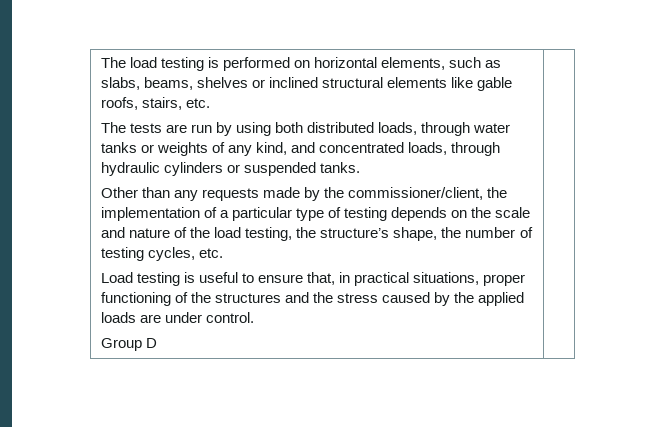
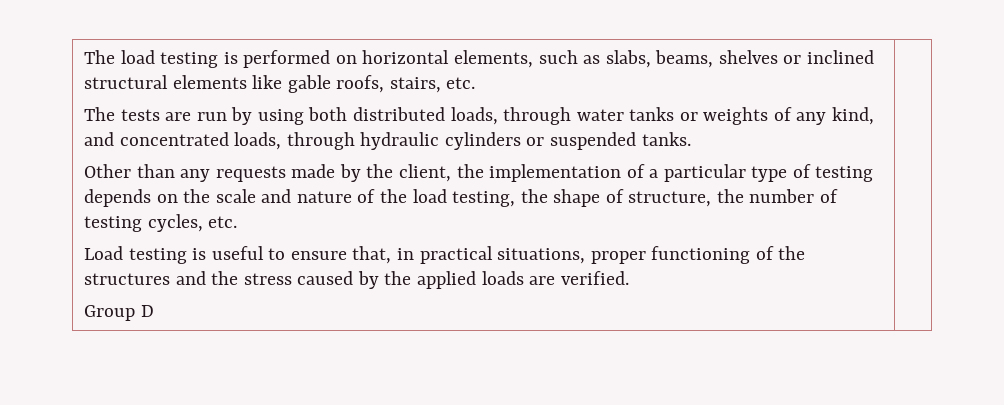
- Other than any requests made by the commissioner/client, the implementation of a particular type of testing depends on the scale and nature of the load testing, the structure’s shape, the number of testing cycles, etc.
+ Other than any requests made by the client, the implementation of a particular type of testing depends on the scale and nature of the load testing, the shape of structure, the number of testing cycles, etc.
- Load testing is useful to ensure that, in practical situations, proper functioning of the structures and the stress caused by the applied loads are under control.
+ Load testing is useful to ensure that, in practical situations, proper functioning of the structures and the stress caused by the applied loads are verified.

